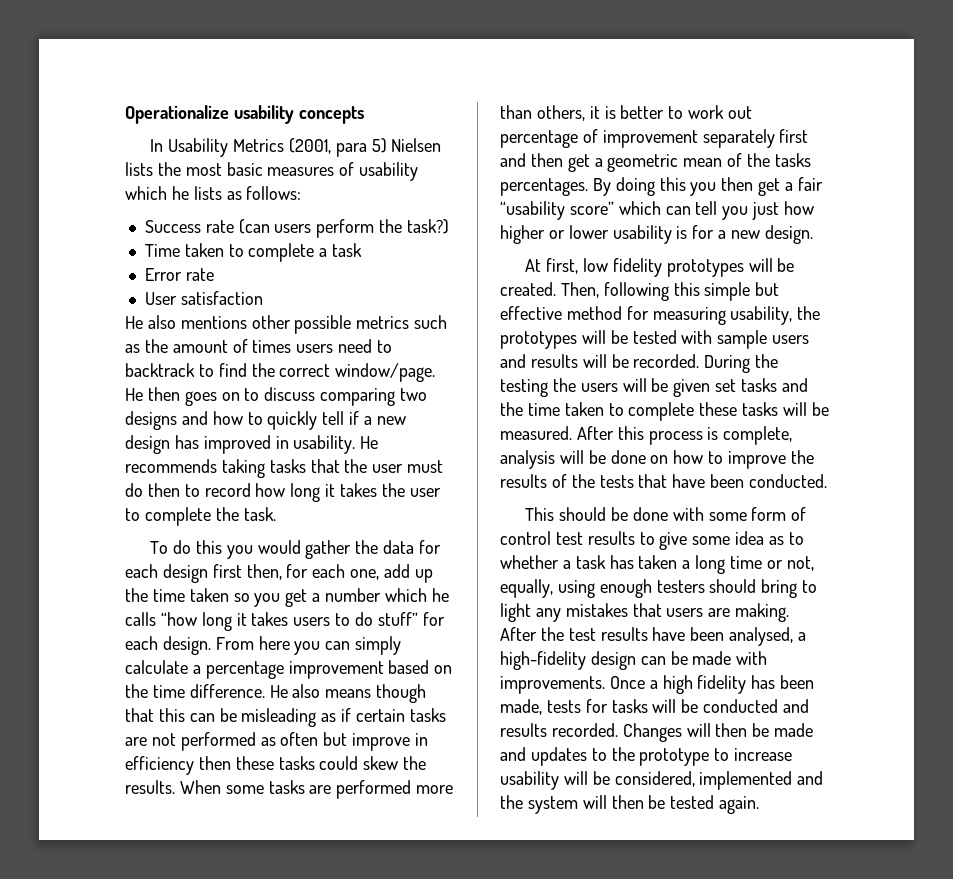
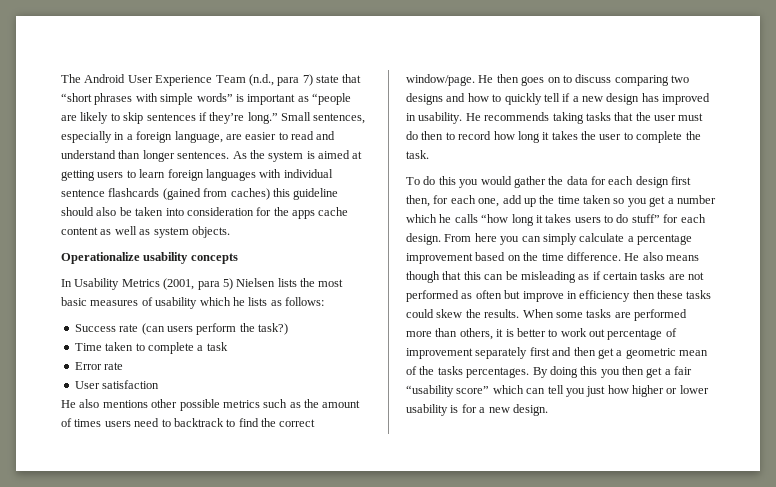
+ The Android User Experience Team (n.d., para 7) state that “short phrases with simple words” is important as “people are likely to skip sentences if they’re long.” Small sentences, especially in a foreign language, are easier to read and understand than longer sentences. As the system is aimed at getting users to learn foreign languages with individual sentence flashcards (gained from caches) this guideline should also be taken into consideration for the apps cache content as well as system objects.
- At first, low fidelity prototypes will be created. Then, following this simple but effective method for measuring usability, the prototypes will be tested with sample users and results will be recorded. During the testing the users will be given set tasks and the time taken to complete these tasks will be measured. After this process is complete, analysis will be done on how to improve the results of the tests that have been conducted.
- This should be done with some form of control test results to give some idea as to whether a task has taken a long time or not, equally, using enough testers should bring to light any mistakes that users are making. After the test results have been analysed, a high-fidelity design can be made with improvements. Once a high fidelity has been made, tests for tasks will be conducted and results recorded. Changes will then be made and updates to the prototype to increase usability will be considered, implemented and the system will then be tested again.

